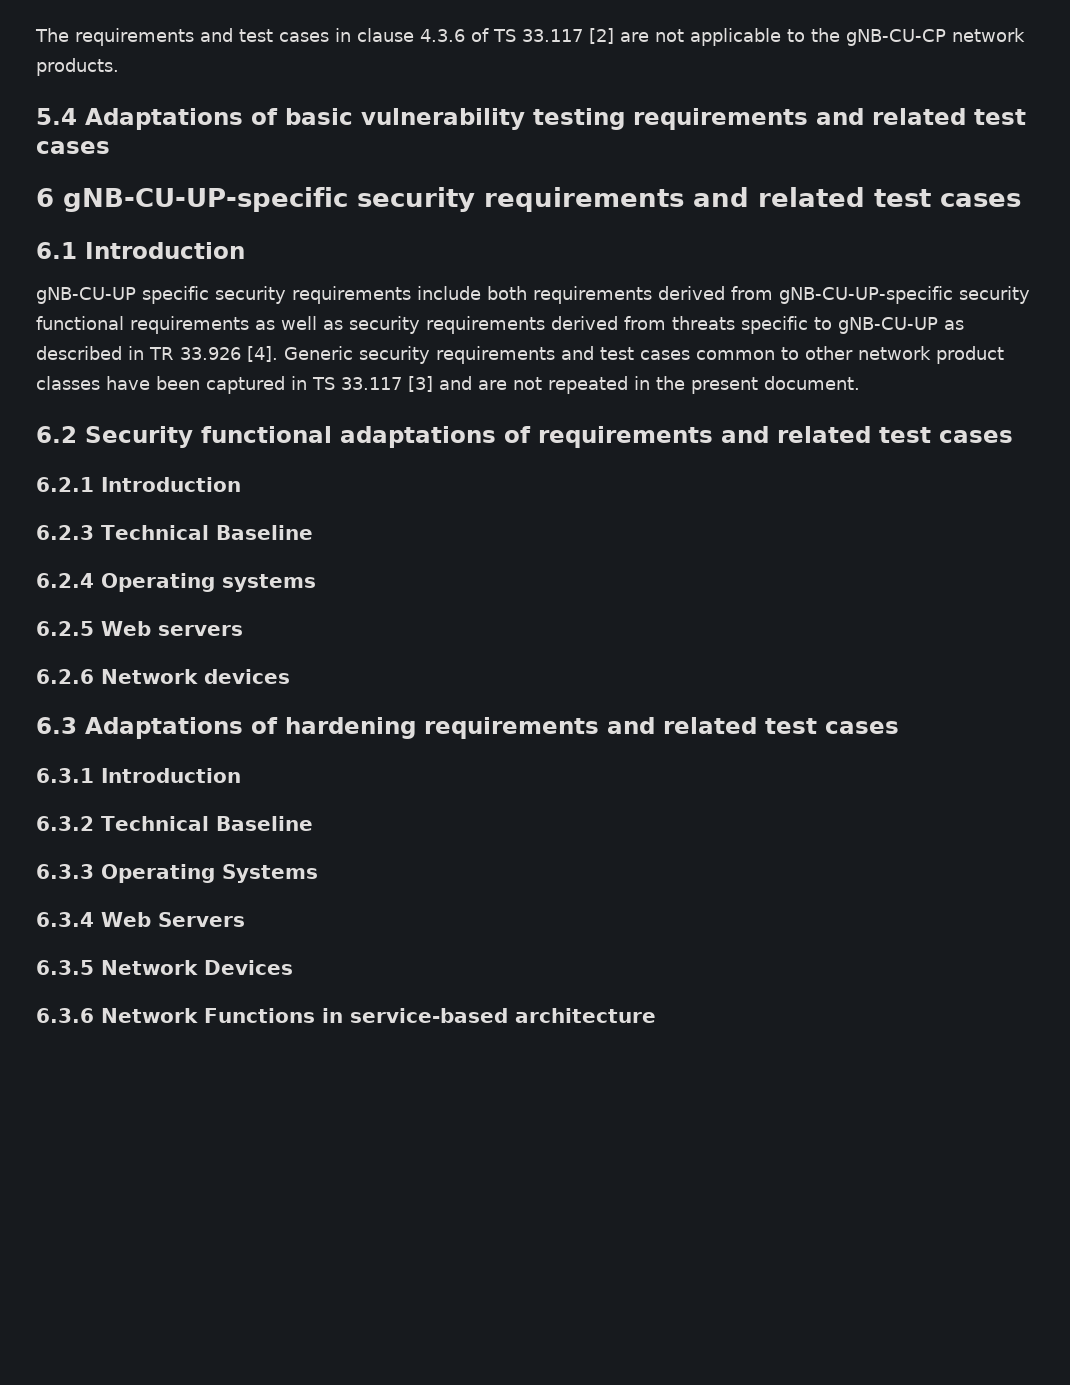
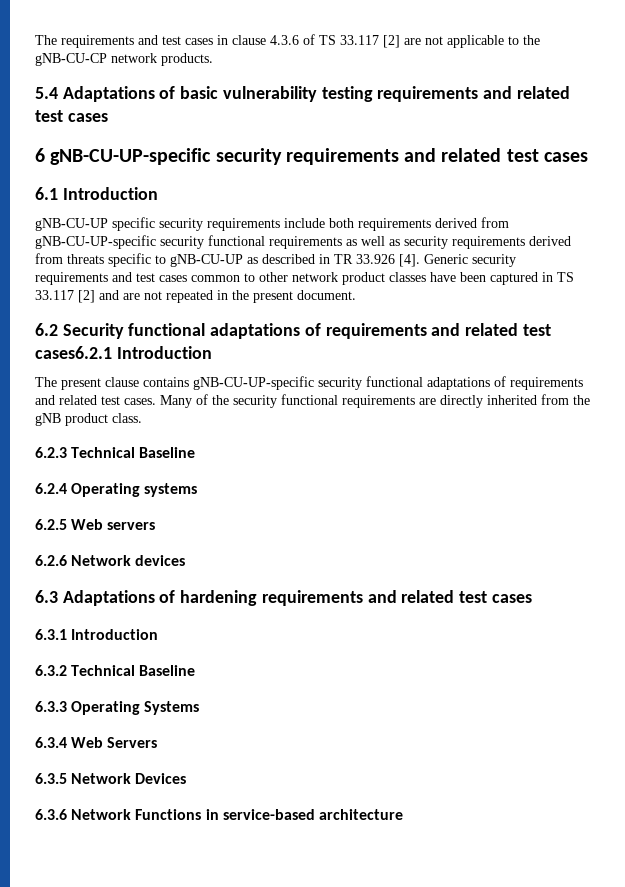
- Generic security requirements and test cases common to other network product classes have been captured in TS 33.117 [3] and are not repeated in the present document.
+ Generic security requirements and test cases common to other network product classes have been captured in TS 33.117 [2] and are not repeated in the present document.
- 6.2 Security functional adaptations of requirements and related test cases
- 6.2.1 Introduction
+ 6.2 Security functional adaptations of requirements and related test cases6.2.1 Introduction
+ The present clause contains gNB-CU-UP-specific security functional adaptations of requirements and related test cases. Many of the security functional requirements are directly inherited from the gNB product class.

